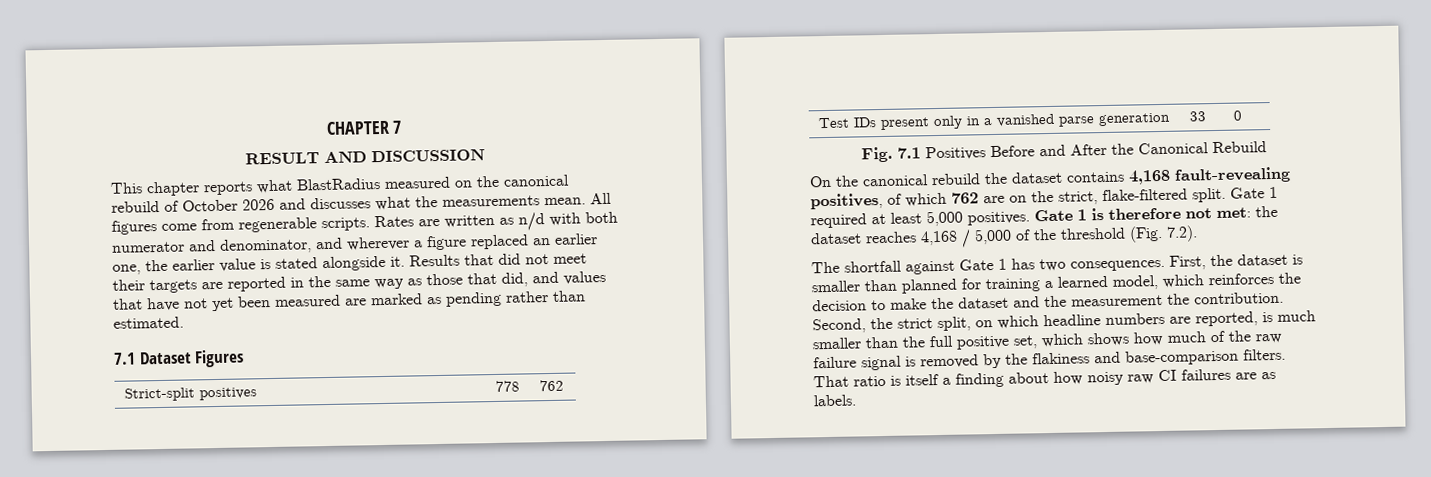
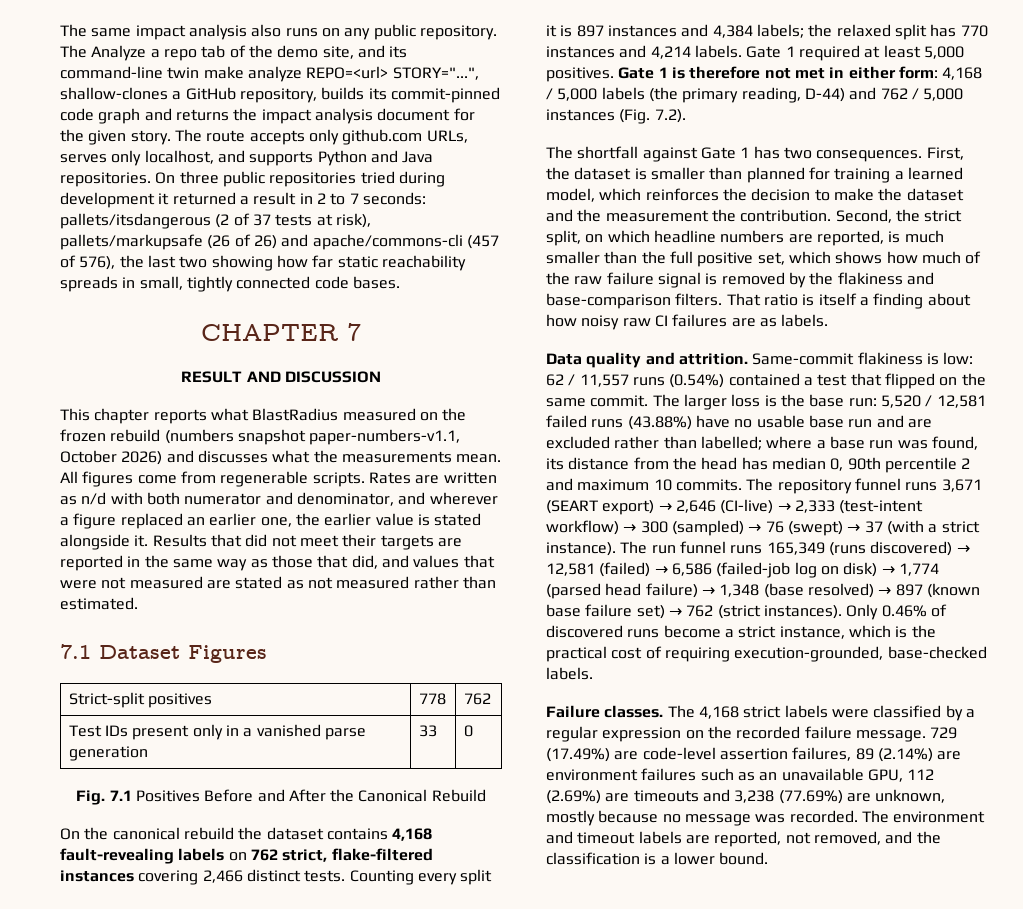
+ The same impact analysis also runs on any public repository. The Analyze a repo tab of the demo site, and its command-line twin make analyze REPO=<url> STORY="...", shallow-clones a GitHub repository, builds its commit-pinned code graph and returns the impact analysis document for the given story. The route accepts only github.com URLs, serves only localhost, and supports Python and Java repositories. On three public repositories tried during development it returned a result in 2 to 7 seconds: pallets/itsdangerous (2 of 37 tests at risk), pallets/markupsafe (26 of 26) and apache/commons-cli (457 of 576), the last two showing how far static reachability spreads in small, tightly connected code bases.
- This chapter reports what BlastRadius measured on the canonical rebuild of October 2026 and discusses what the measurements mean.
+ This chapter reports what BlastRadius measured on the frozen rebuild (numbers snapshot paper-numbers-v1.1, October 2026) and discusses what the measurements mean.
- Results that did not meet their targets are reported in the same way as those that did, and values that have not yet been measured are marked as pending rather than estimated.
+ Results that did not meet their targets are reported in the same way as those that did, and values that were not measured are stated as not measured rather than estimated.
- On the canonical rebuild the dataset contains 4,168 fault-revealing positives, of which 762 are on the strict, flake-filtered split.
+ On the canonical rebuild the dataset contains 4,168 fault-revealing labels on 762 strict, flake-filtered instances covering 2,466 distinct tests. Counting every split it is 897 instances and 4,384 labels; the relaxed split has 770 instances and 4,214 labels.
- Gate 1 is therefore not met: the dataset reaches 4,168 / 5,000 of the threshold (Fig. 7.2).
+ Gate 1 is therefore not met in either form: 4,168 / 5,000 labels (the primary reading, D-44) and 762 / 5,000 instances (Fig. 7.2).
+ Data quality and attrition. Same-commit flakiness is low: 62 / 11,557 runs (0.54%) contained a test that flipped on the same commit. The larger loss is the base run: 5,520 / 12,581 failed runs (43.88%) have no usable base run and are excluded rather than labelled; where a base run was found, its distance from the head has median 0, 90th percentile 2 and maximum 10 commits. The repository funnel runs 3,671 (SEART export) → 2,646 (CI-live) → 2,333 (test-intent workflow) → 300 (sampled) → 76 (swept) → 37 (with a strict instance). The run funnel runs 165,349 (runs discovered) → 12,581 (failed) → 6,586 (failed-job log on disk) → 1,774 (parsed head failure) → 1,348 (base resolved) → 897 (known base failure set) → 762 (strict instances). Only 0.46% of discovered runs become a strict instance, which is the practical cost of requiring execution-grounded, base-checked labels.
+ Failure classes. The 4,168 strict labels were classified by a regular expression on the recorded failure message. 729 (17.49%) are code-level assertion failures, 89 (2.14%) are environment failures such as an unavailable GPU, 112 (2.69%) are timeouts and 3,238 (77.69%) are unknown, mostly because no message was recorded. The environment and timeout labels are reported, not removed, and the classification is a lower bound.

